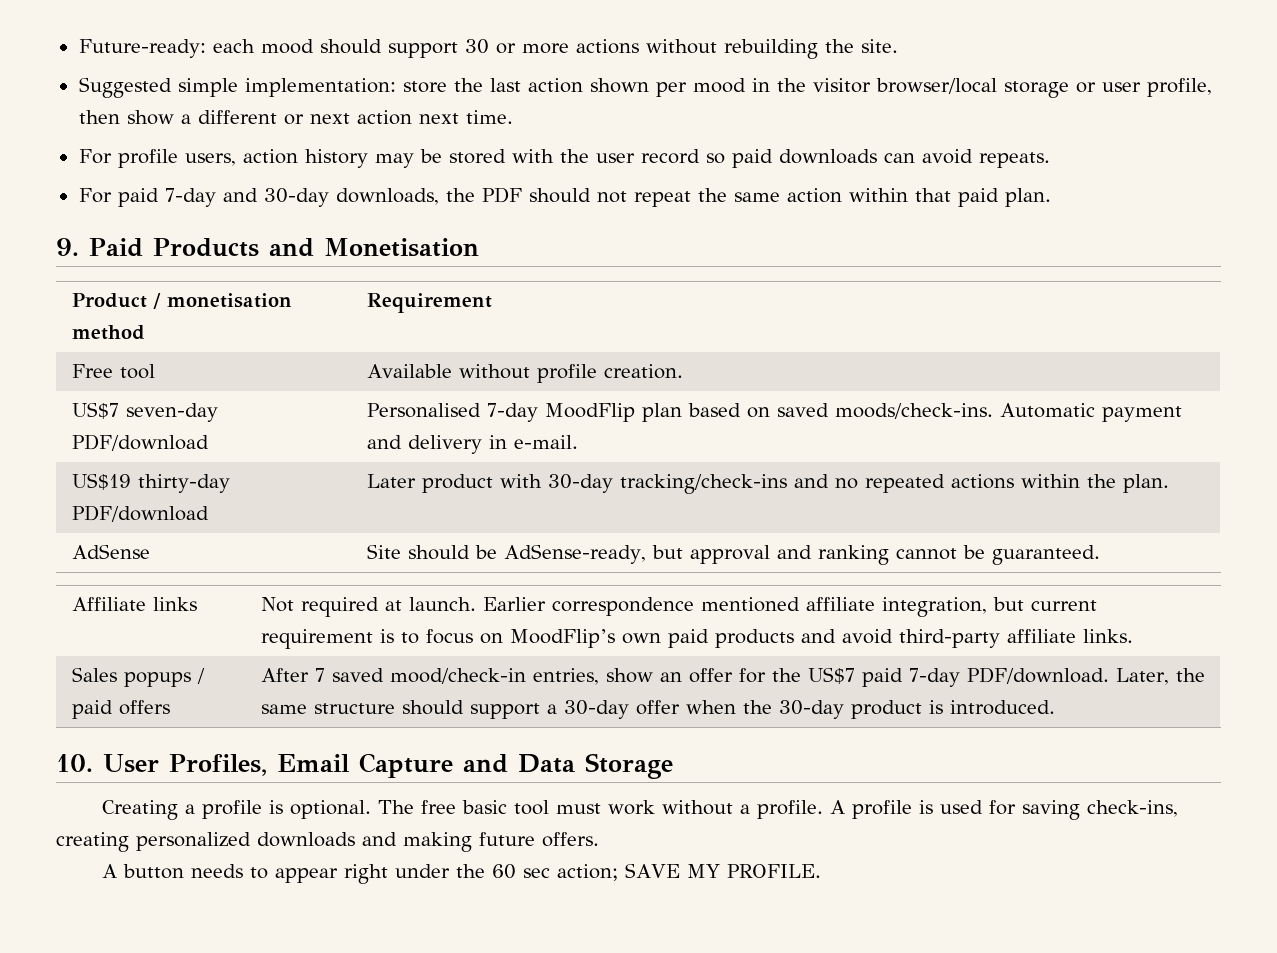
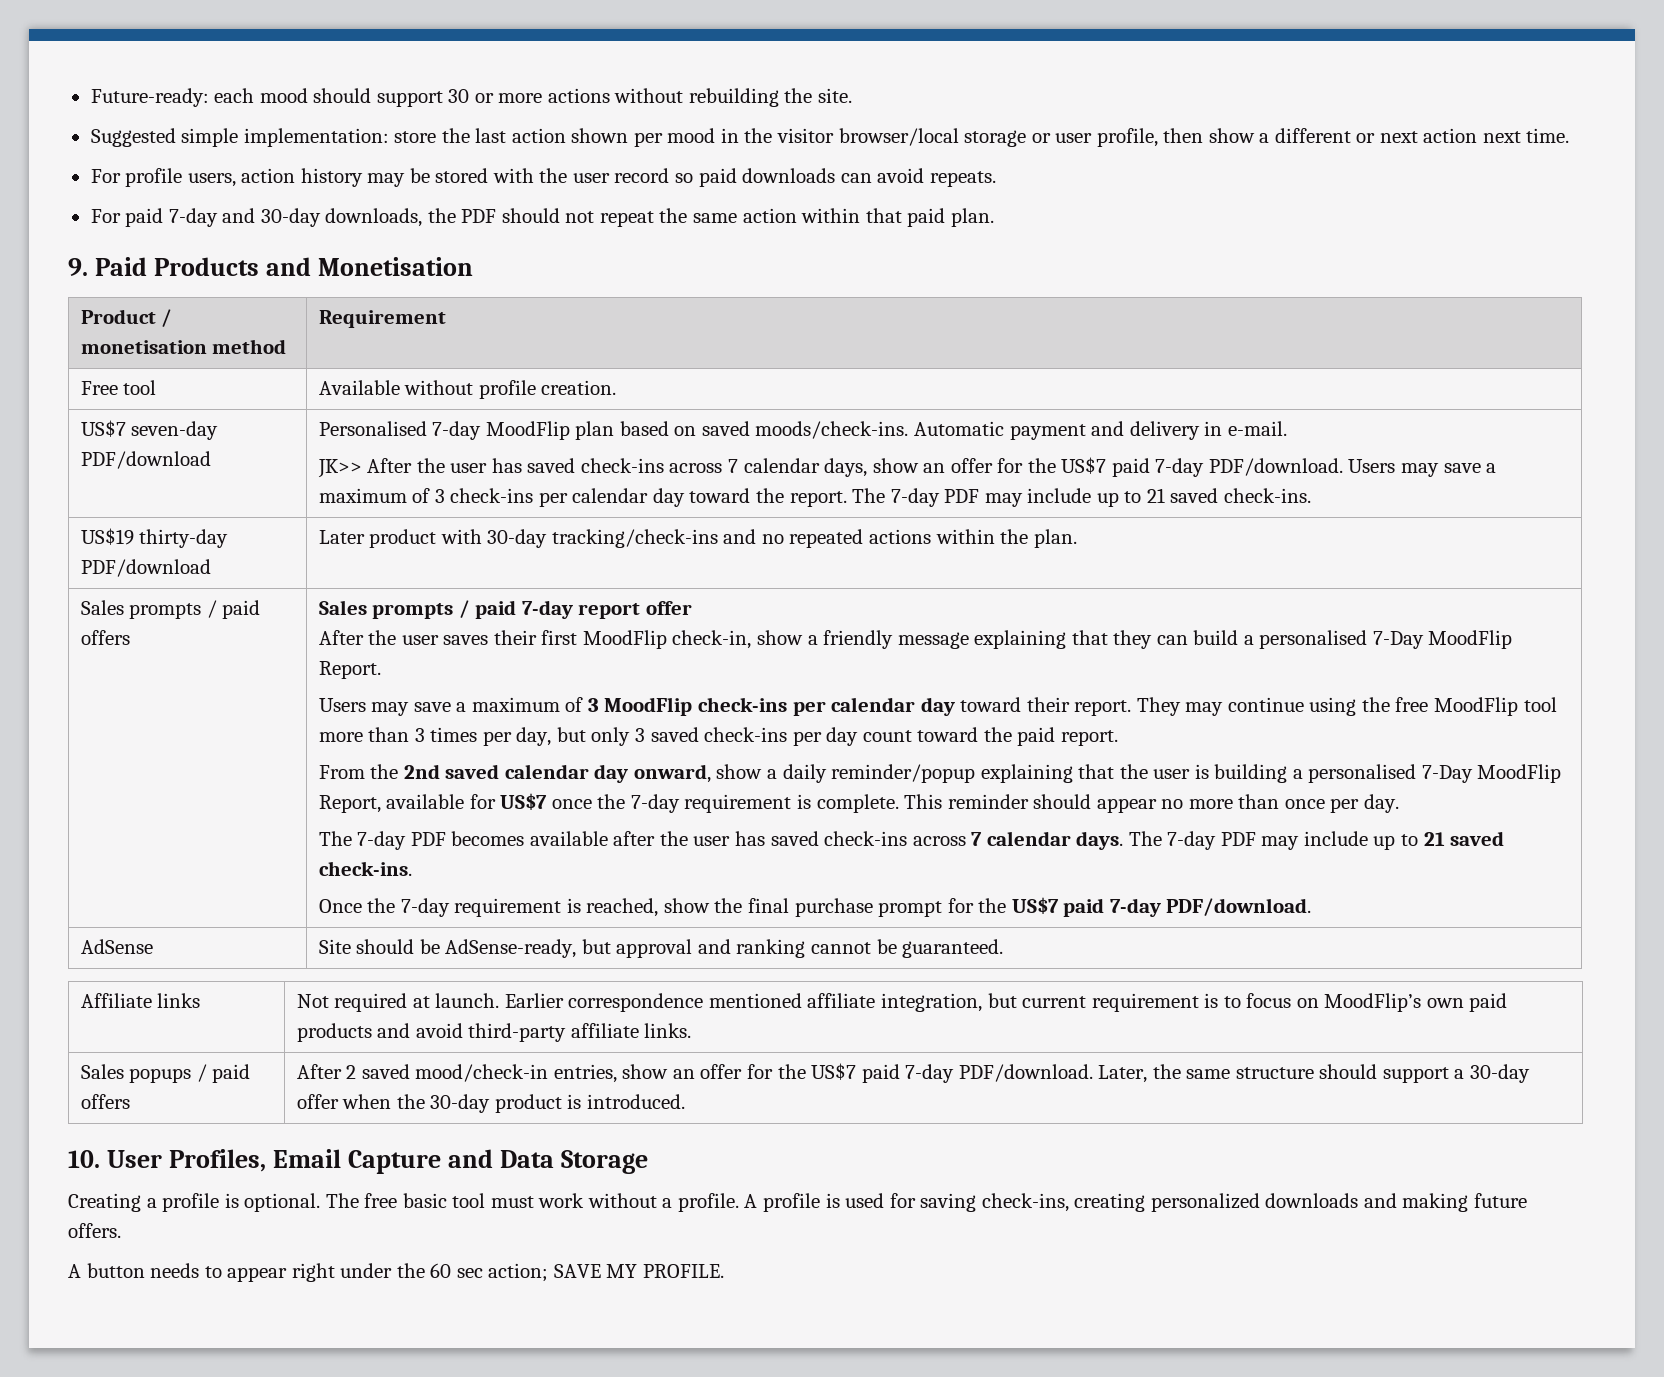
+ JK>> After the user has saved check-ins across 7 calendar days, show an offer for the US$7 paid 7-day PDF/download. Users may save a maximum of 3 check-ins per calendar day toward the report. The 7-day PDF may include up to 21 saved check-ins.
+ Sales prompts / paid offers | Sales prompts / paid 7-day report offer
+ After the user saves their first MoodFlip check-in, show a friendly message explaining that they can build a personalised 7-Day MoodFlip Report.
+ Users may save a maximum of 3 MoodFlip check-ins per calendar day toward their report. They may continue using the free MoodFlip tool more than 3 times per day, but only 3 saved check-ins per day count toward the paid report.
+ From the 2nd saved calendar day onward, show a daily reminder/popup explaining that the user is building a personalised 7-Day MoodFlip Report, available for US$7 once the 7-day requirement is complete. This reminder should appear no more than once per day.
+ The 7-day PDF becomes available after the user has saved check-ins across 7 calendar days. The 7-day PDF may include up to 21 saved check-ins.
+ Once the 7-day requirement is reached, show the final purchase prompt for the US$7 paid 7-day PDF/download.
- Sales popups / paid offers | After 7 saved mood/check-in entries, show an offer for the US$7 paid 7-day PDF/download. Later, the same structure should support a 30-day offer when the 30-day product is introduced.
+ Sales popups / paid offers | After 2 saved mood/check-in entries, show an offer for the US$7 paid 7-day PDF/download. Later, the same structure should support a 30-day offer when the 30-day product is introduced.

